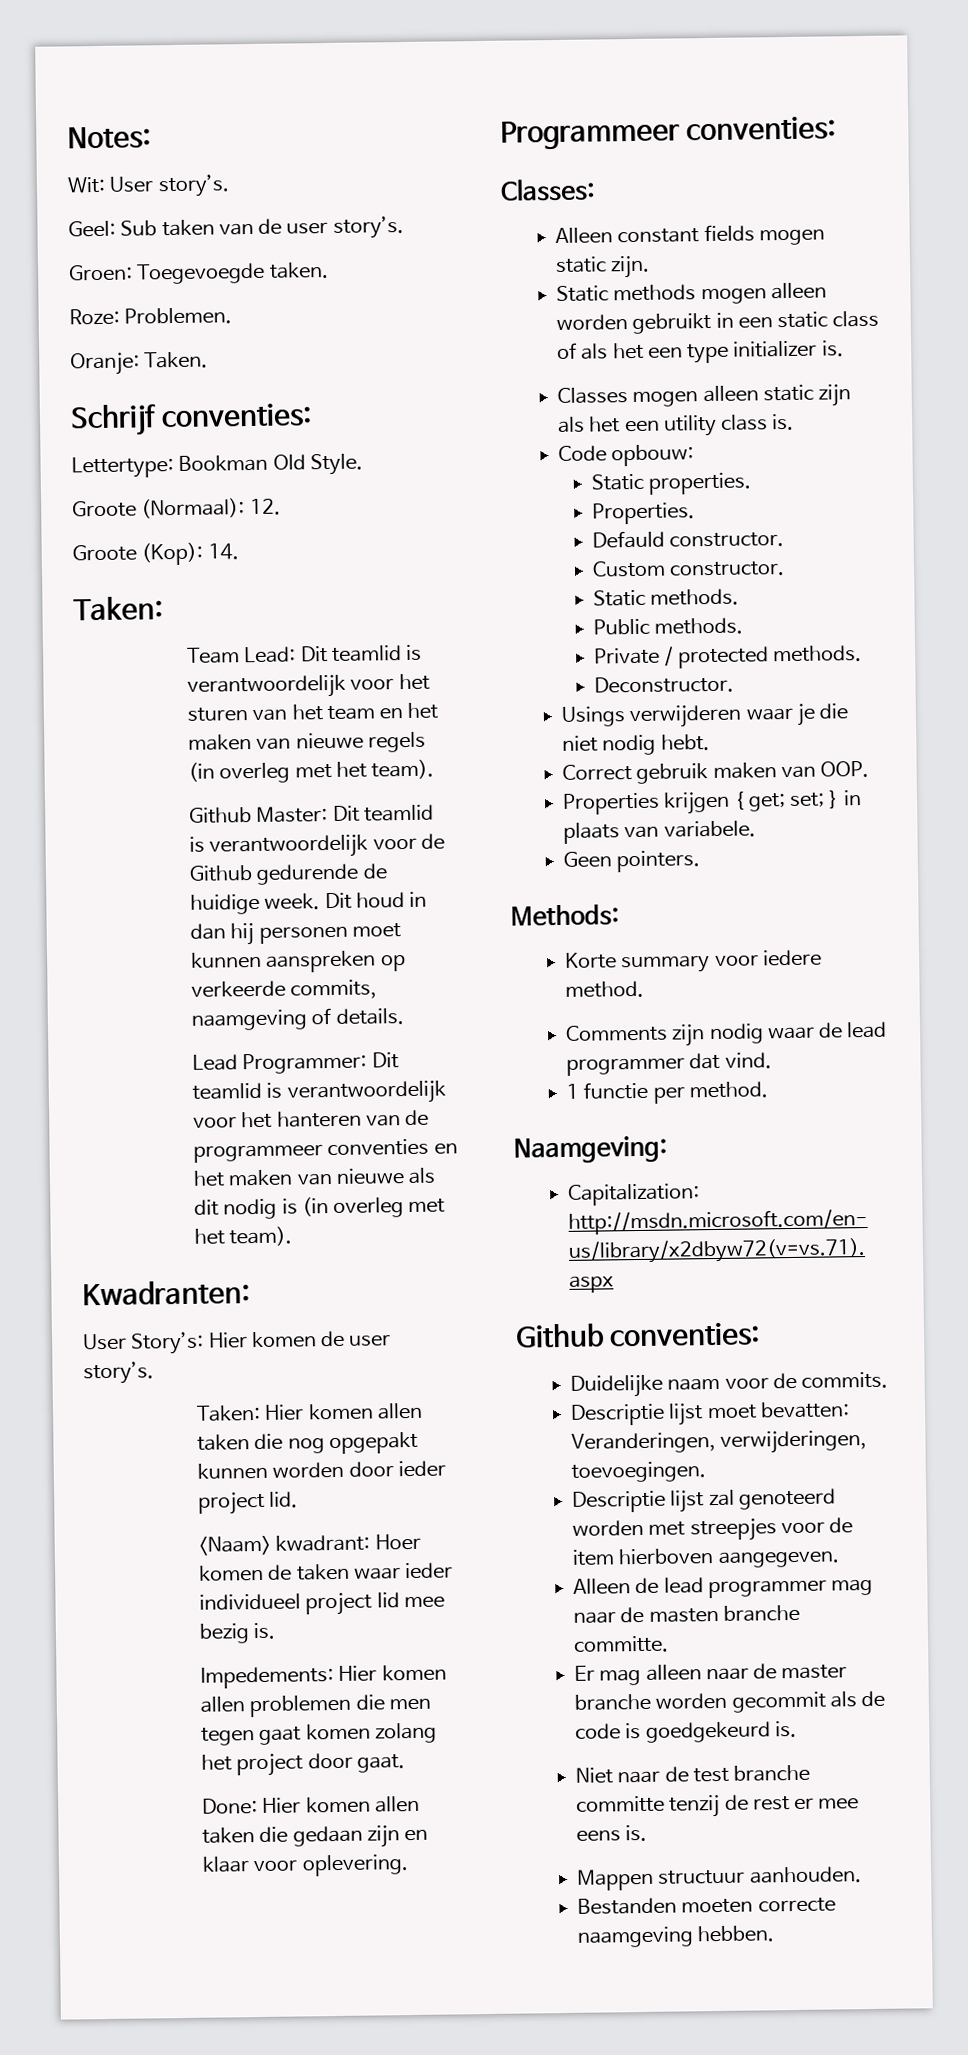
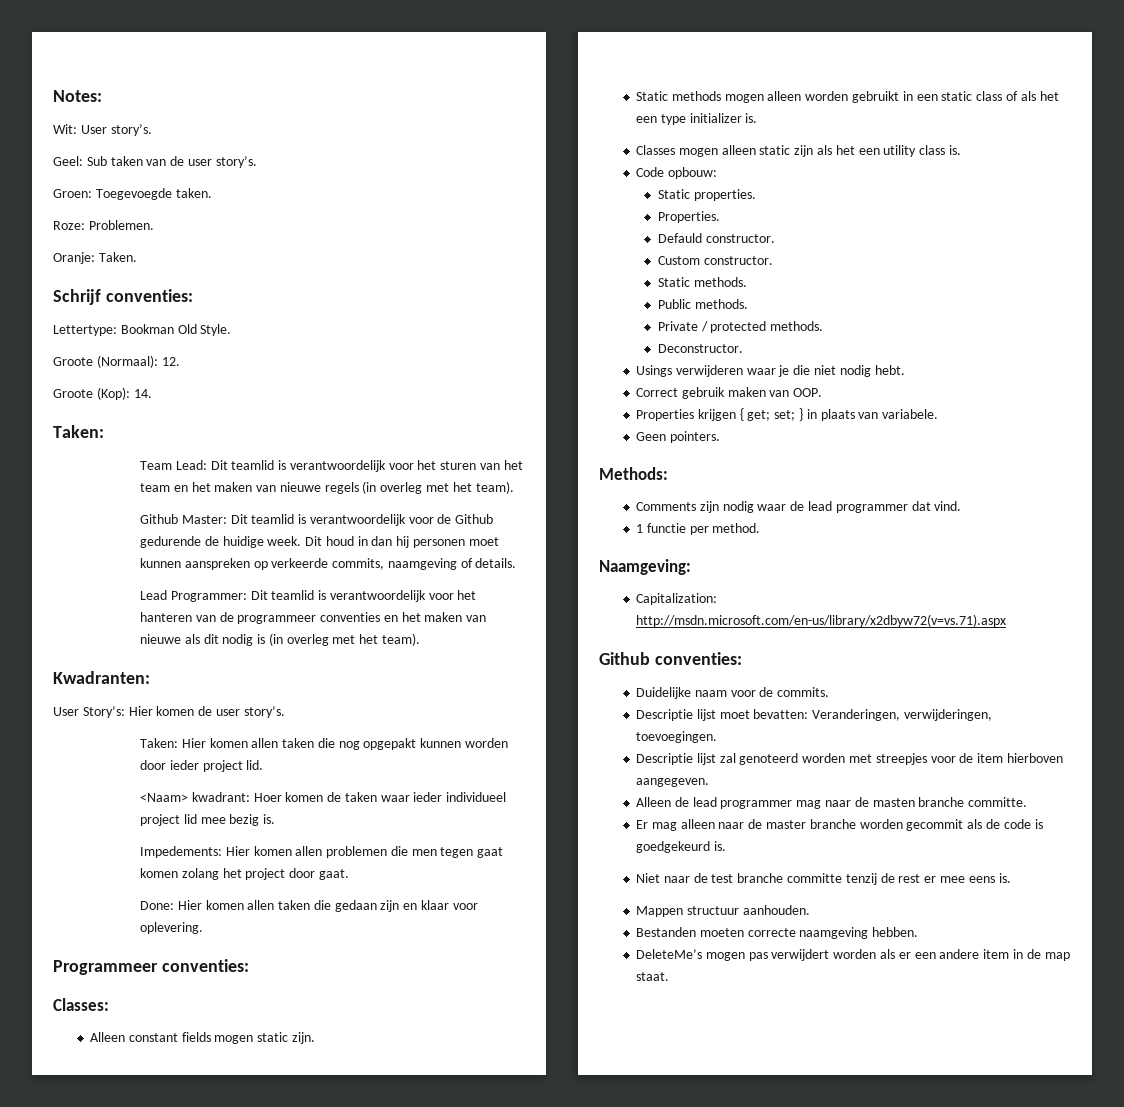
- Korte summary voor iedere method.
+ DeleteMe’s mogen pas verwijdert worden als er een andere item in de map staat.

